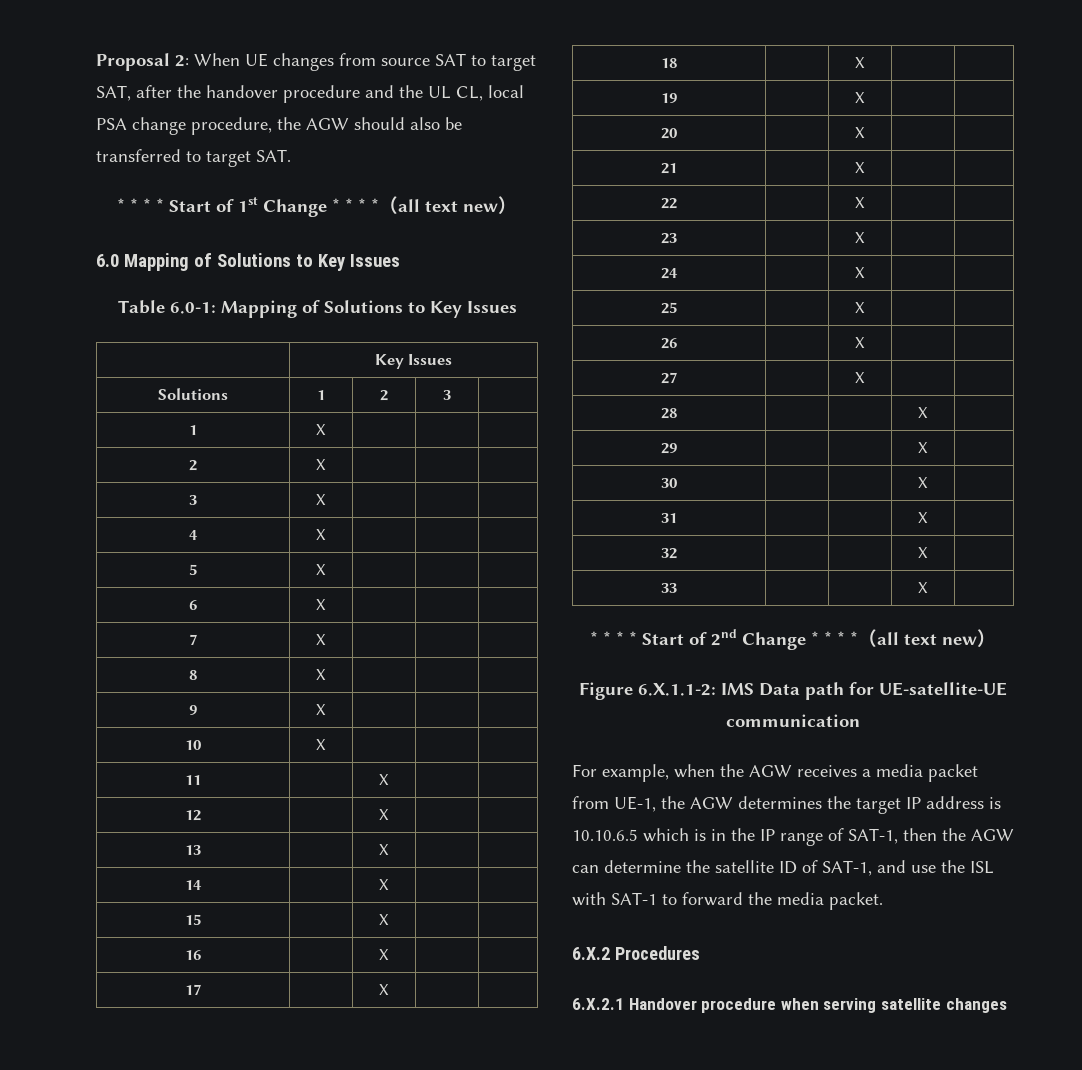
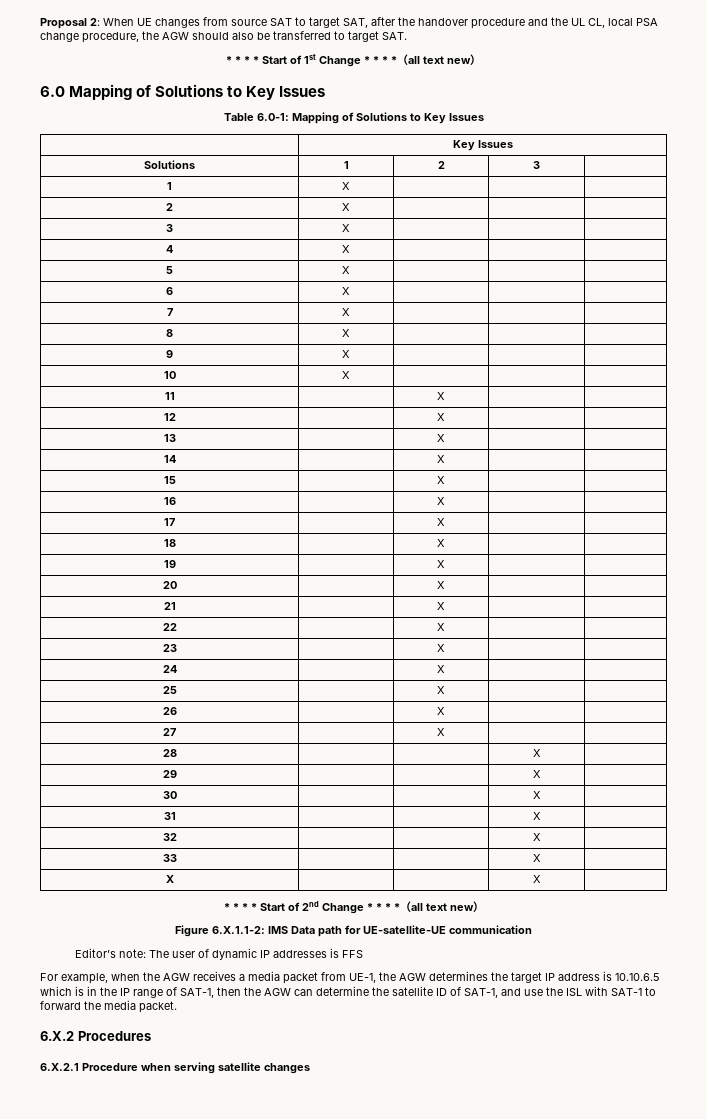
+ X | | | X |
+ Editor’s note: The user of dynamic IP addresses is FFS
- 6.X.2.1 Handover procedure when serving satellite changes
+ 6.X.2.1 Procedure when serving satellite changes

